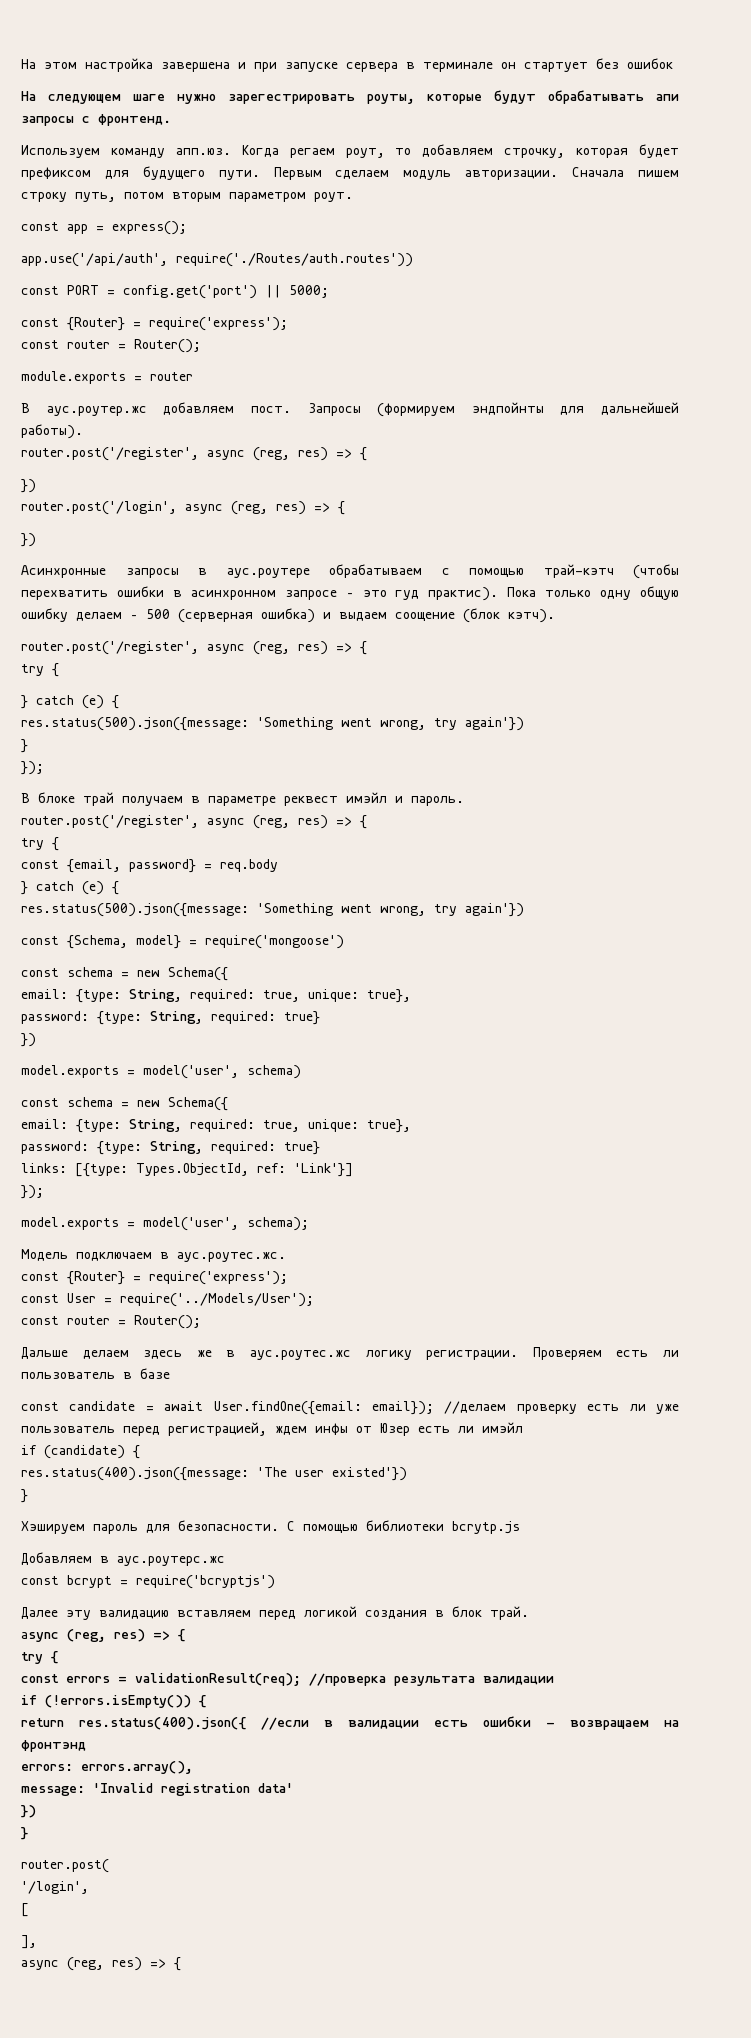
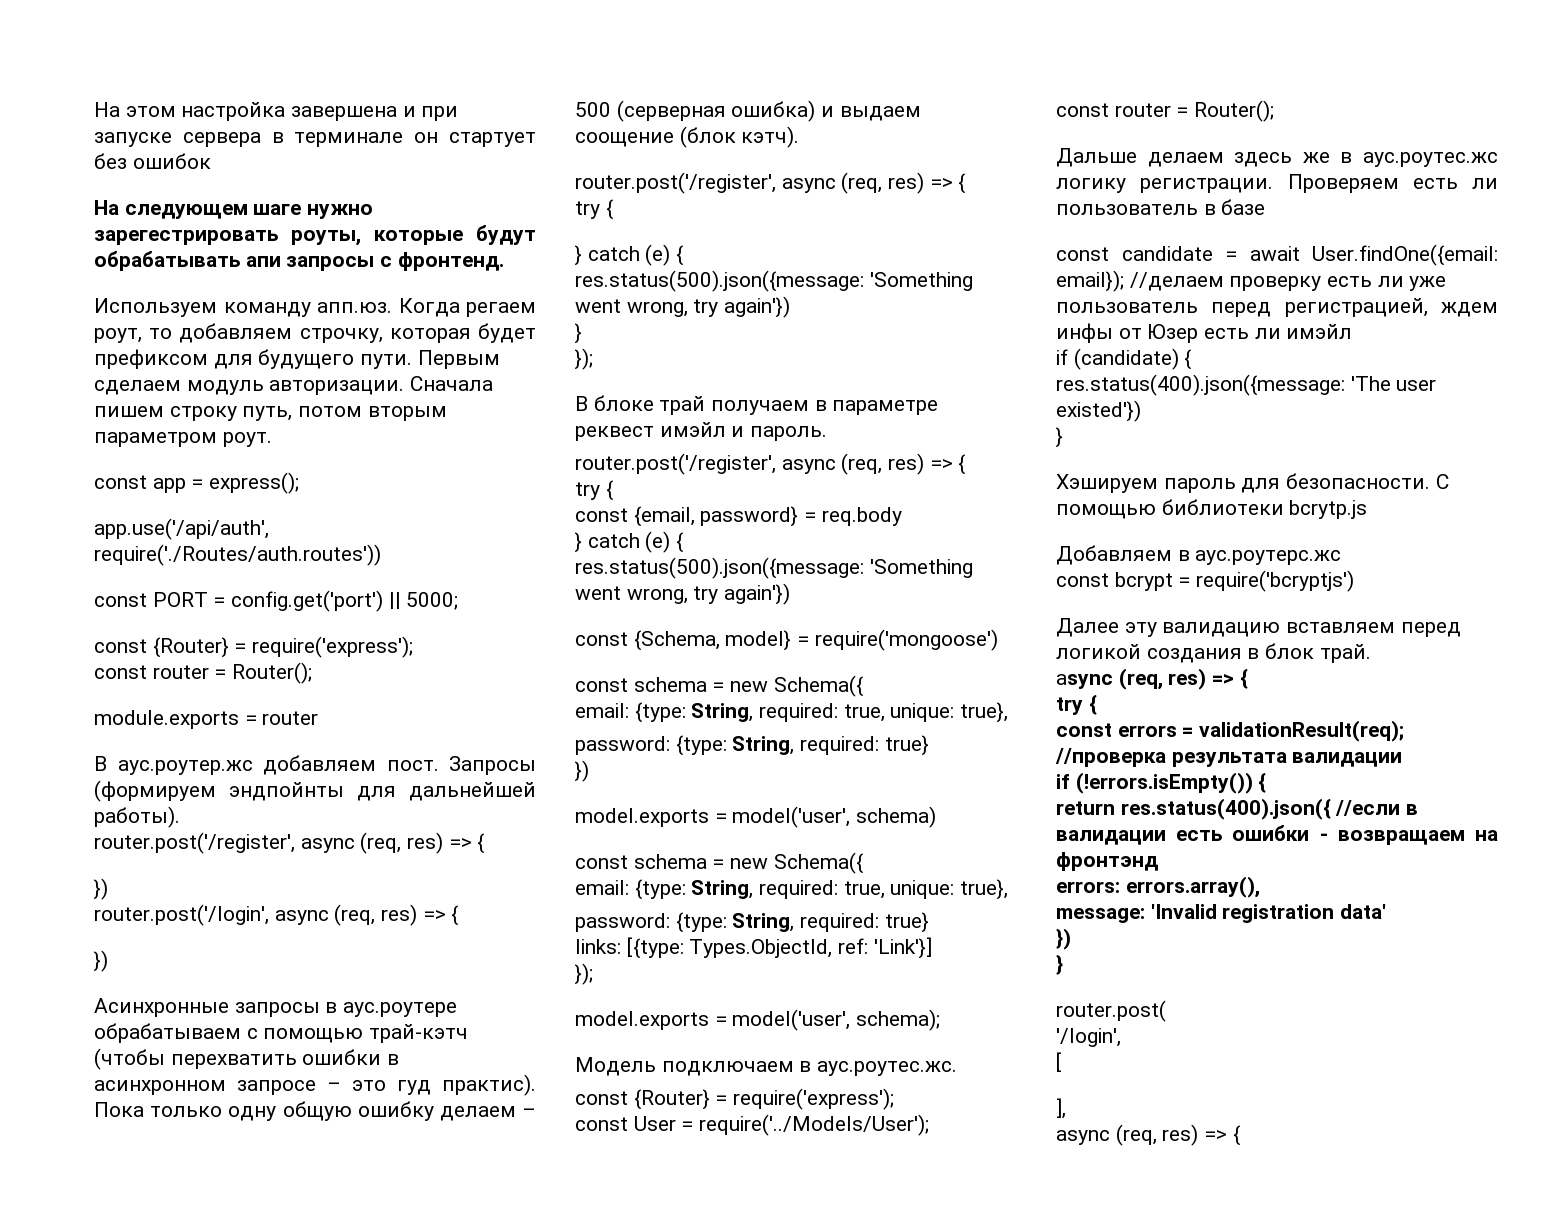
  Запросы (формируем эндпойнты для дальнейшей работы).
- router.post('/register', async (reg, res) => {
+ router.post('/register', async (req, res) => {
- router.post('/login', async (reg, res) => {
+ router.post('/login', async (req, res) => {
  Пока только одну общую ошибку делаем – 500 (серверная ошибка) и выдаем соощение (блок кэтч).
- router.post('/register', async (reg, res) => {
+ router.post('/register', async (req, res) => {
  В блоке трай получаем в параметре реквест имэйл и пароль.
- router.post('/register', async (reg, res) => {
+ router.post('/register', async (req, res) => {
  Далее эту валидацию вставляем перед логикой создания в блок трай.
- async (reg, res) => {
+ async (req, res) => {
  ],
- async (reg, res) => {
+ async (req, res) => {

